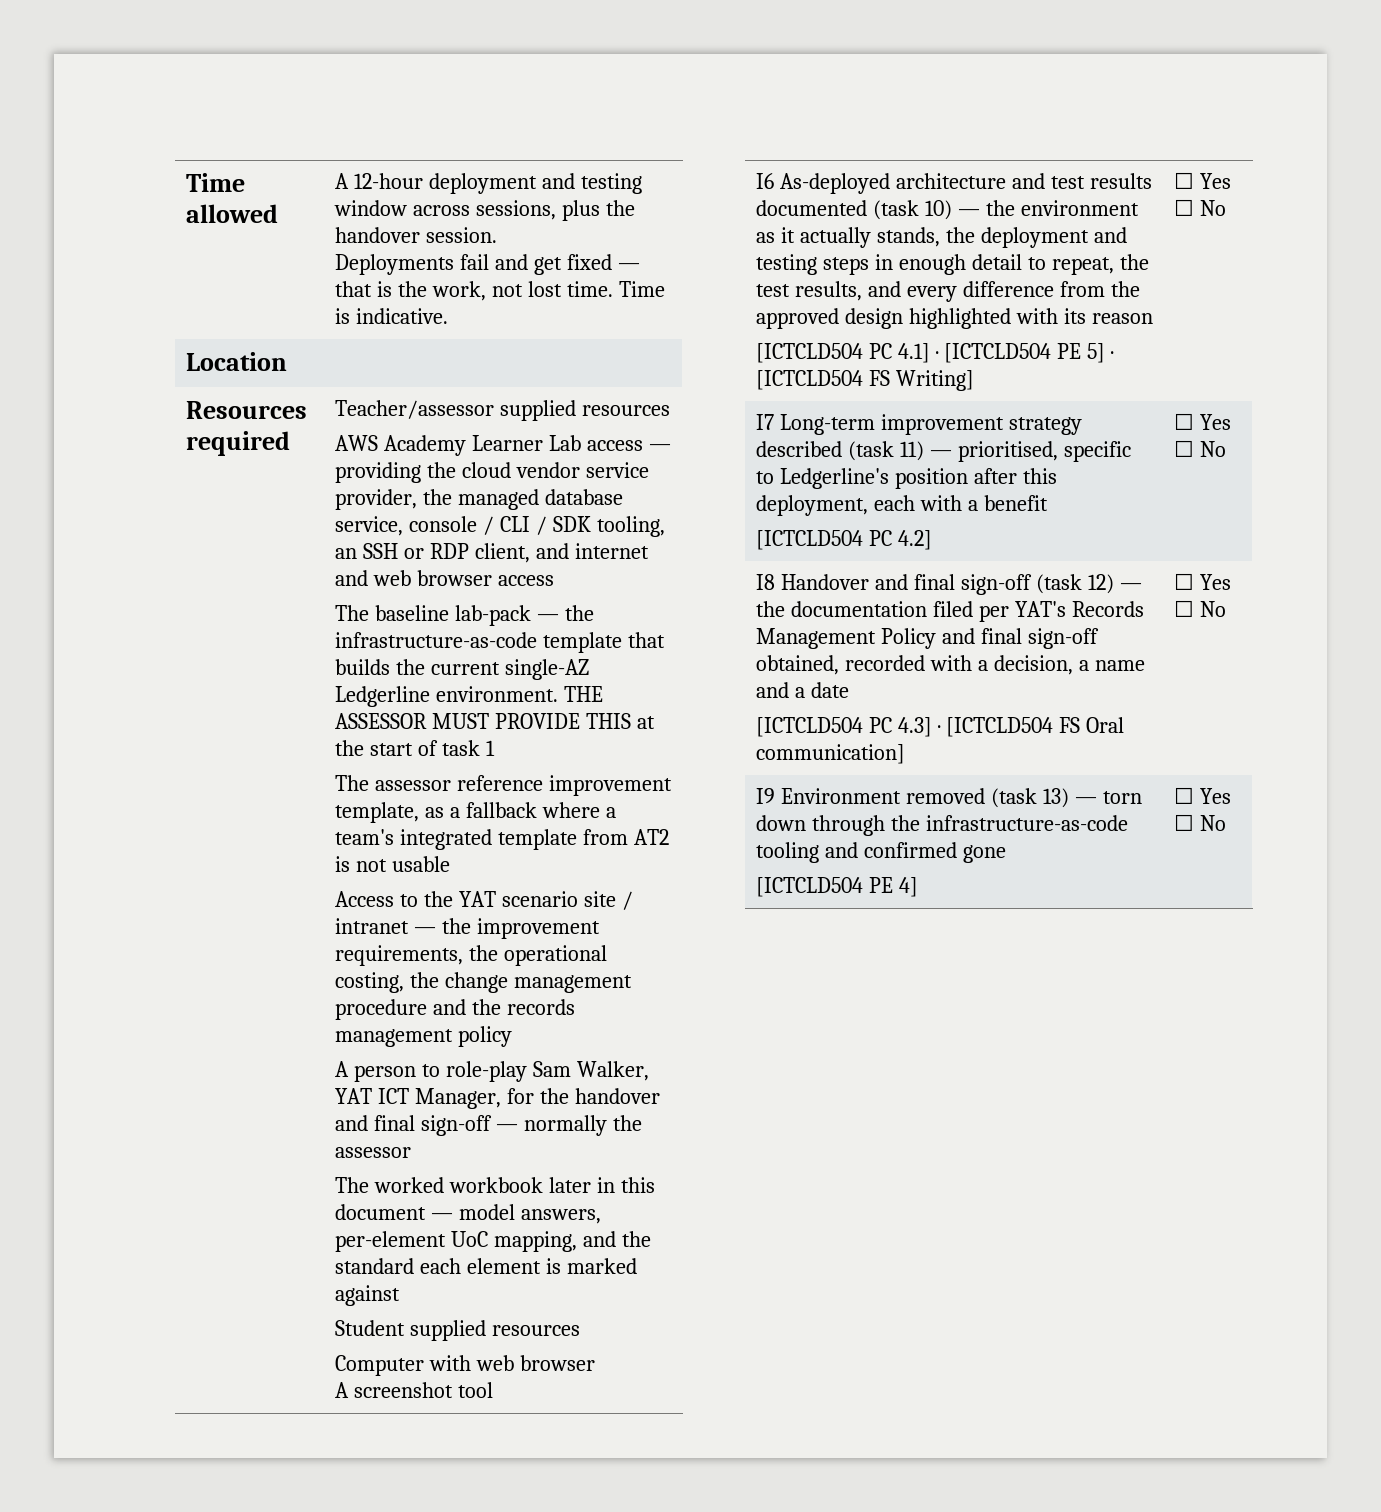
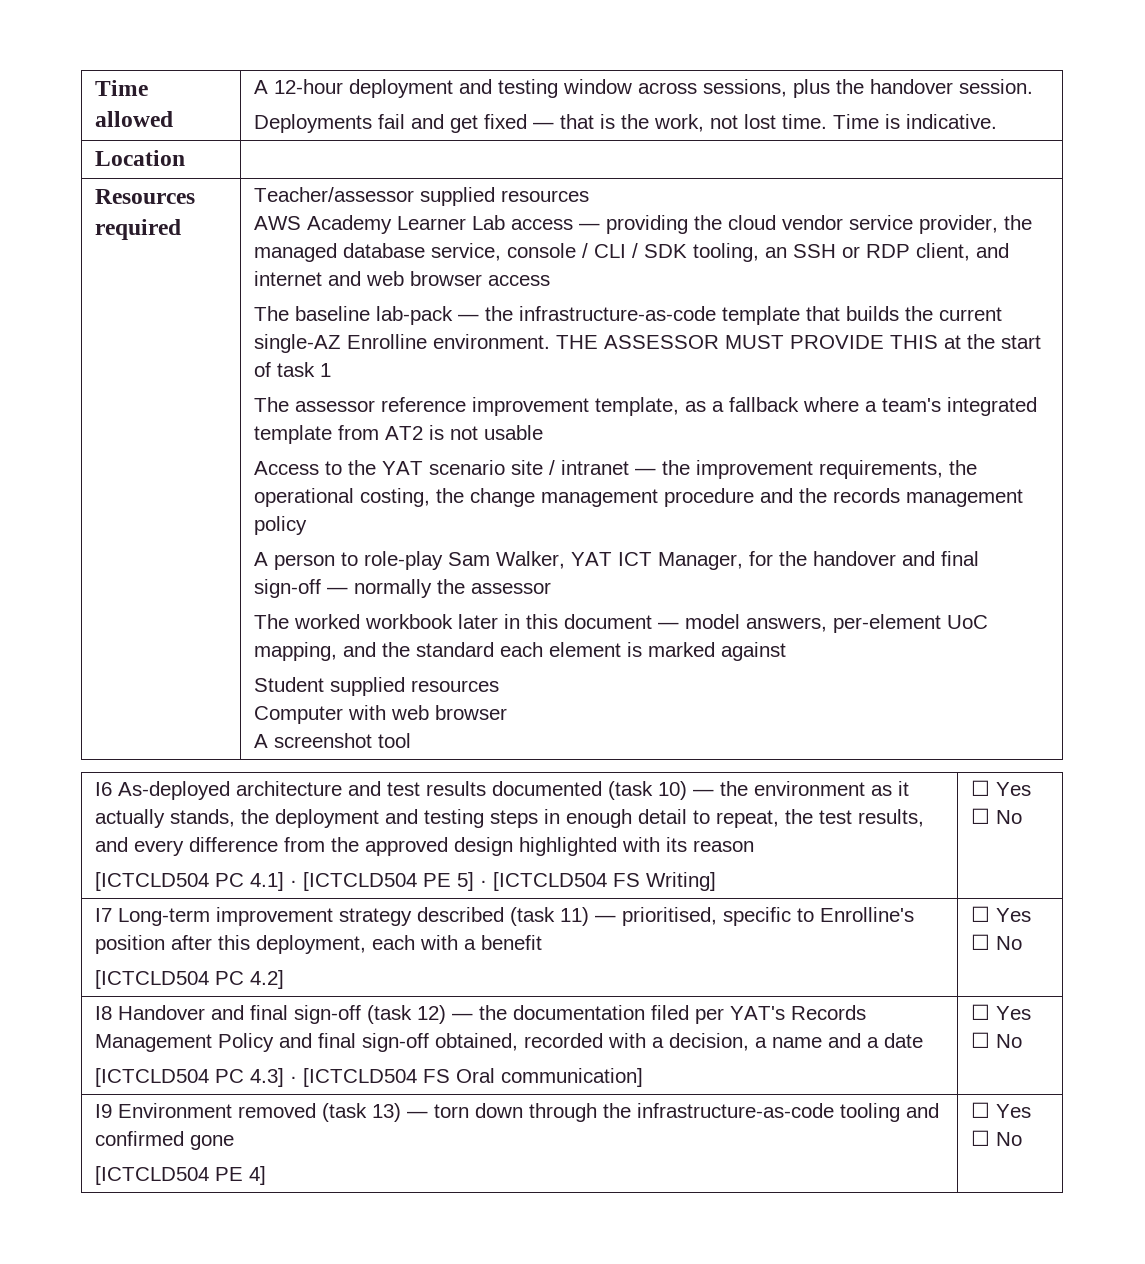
- The baseline lab-pack — the infrastructure-as-code template that builds the current single-AZ Ledgerline environment.
+ The baseline lab-pack — the infrastructure-as-code template that builds the current single-AZ Enrolline environment.
- I7 Long-term improvement strategy described (task 11) — prioritised, specific to Ledgerline's position after this deployment, each with a benefit
+ I7 Long-term improvement strategy described (task 11) — prioritised, specific to Enrolline's position after this deployment, each with a benefit

